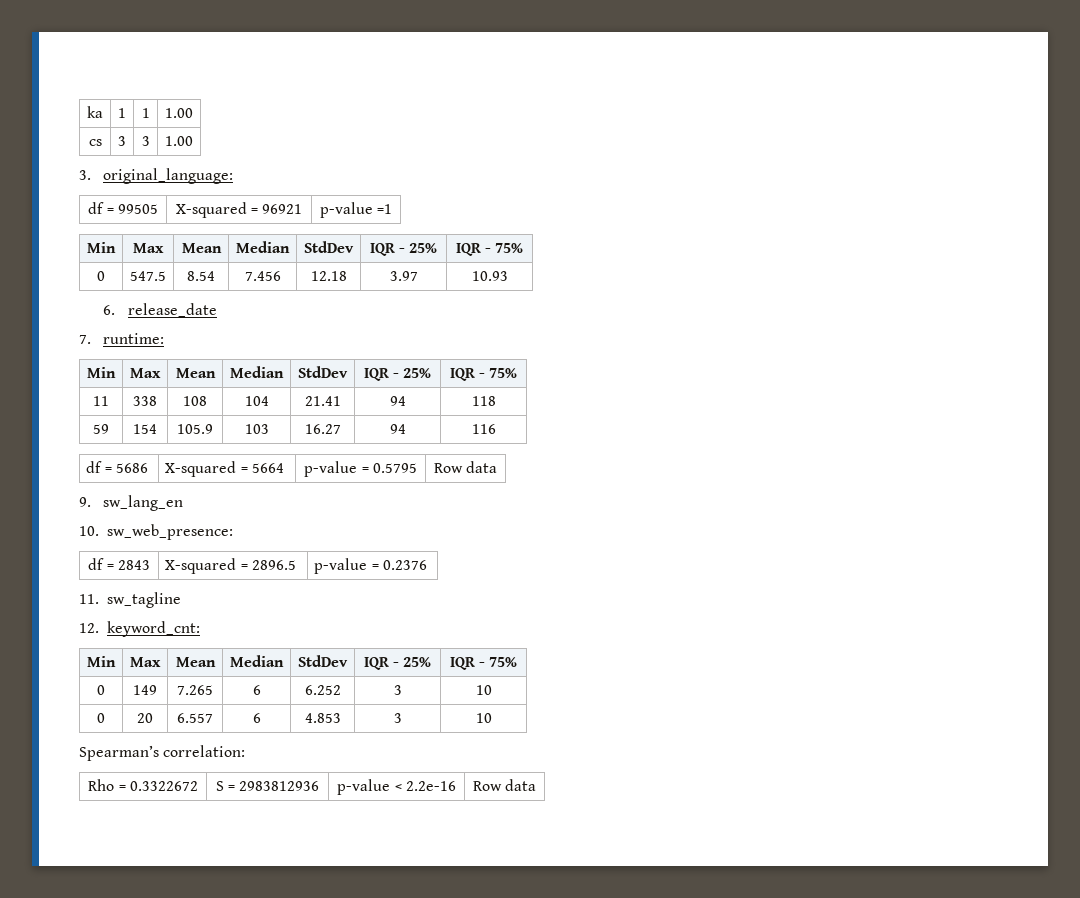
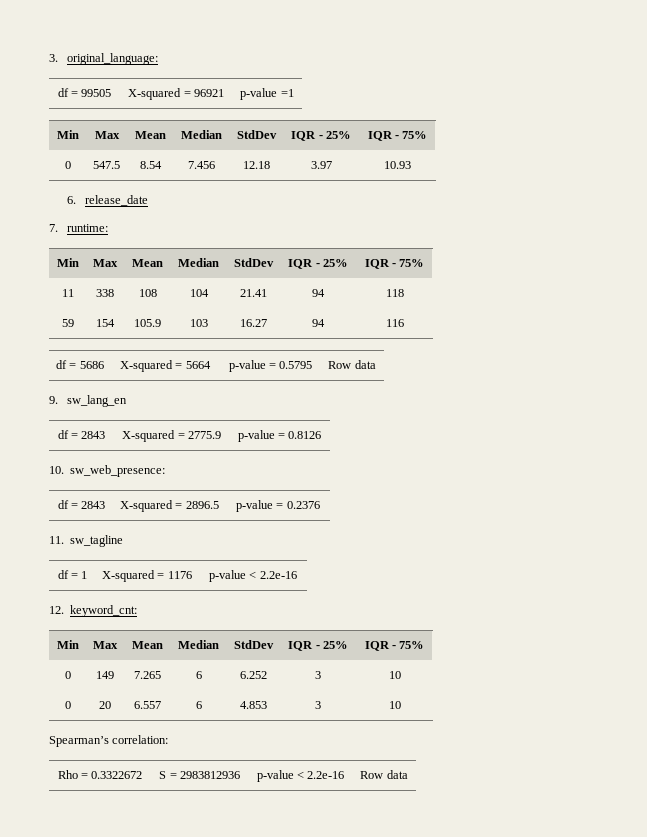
- ka | 1 | 1 | 1.00
- cs | 3 | 3 | 1.00
+ df = 2843 | X-squared = 2775.9 | p-value = 0.8126
+ df = 1 | X-squared = 1176 | p-value < 2.2e-16

